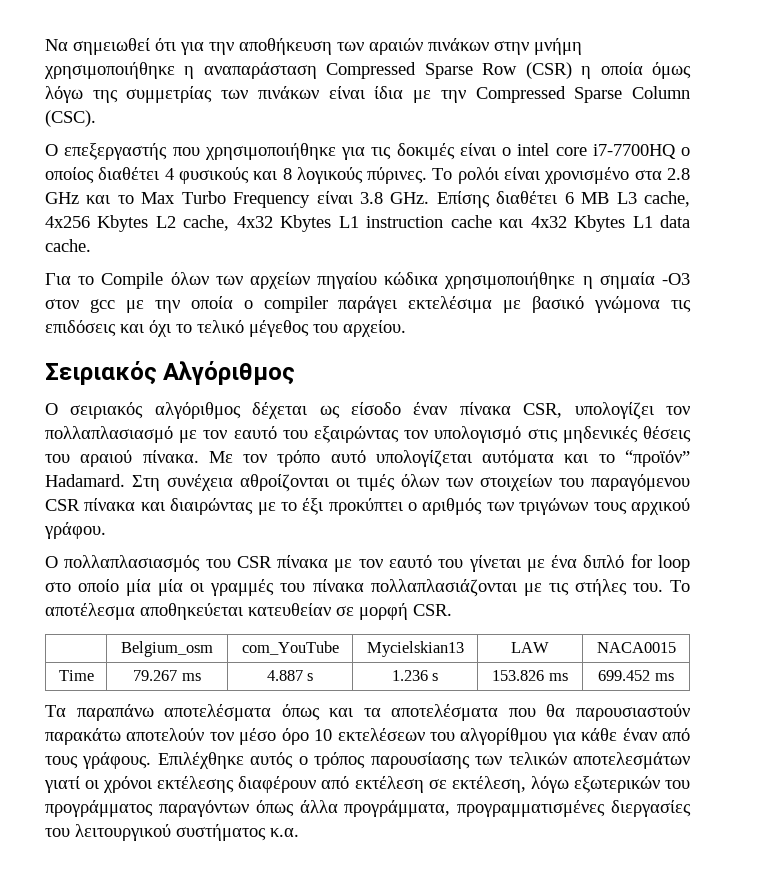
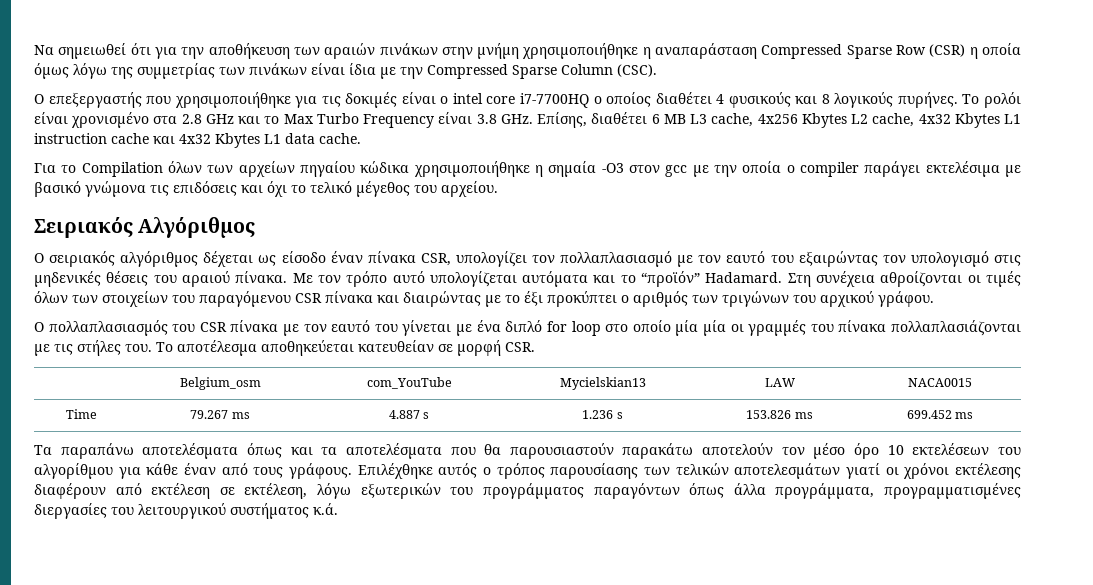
- Ο επεξεργαστής που χρησιμοποιήθηκε για τις δοκιμές είναι ο intel core i7-7700HQ ο οποίος διαθέτει 4 φυσικούς και 8 λογικούς πύρινες.
+ Ο επεξεργαστής που χρησιμοποιήθηκε για τις δοκιμές είναι ο intel core i7-7700HQ ο οποίος διαθέτει 4 φυσικούς και 8 λογικούς πυρήνες.
- Το ρολόι είναι χρονισμένο στα 2.8 GHz και το Max Turbo Frequency είναι 3.8 GHz. Επίσης διαθέτει 6 MB L3 cache, 4x256 Kbytes L2 cache, 4x32 Kbytes L1 instruction cache και 4x32 Kbytes L1 data cache.
+ Το ρολόι είναι χρονισμένο στα 2.8 GHz και το Max Turbo Frequency είναι 3.8 GHz. Επίσης, διαθέτει 6 MB L3 cache, 4x256 Kbytes L2 cache, 4x32 Kbytes L1 instruction cache και 4x32 Kbytes L1 data cache.
- Για το Compile όλων των αρχείων πηγαίου κώδικα χρησιμοποιήθηκε η σημαία -O3 στον gcc με την οποία ο compiler παράγει εκτελέσιμα με βασικό γνώμονα τις επιδόσεις και όχι το τελικό μέγεθος του αρχείου.
+ Για το Compilation όλων των αρχείων πηγαίου κώδικα χρησιμοποιήθηκε η σημαία -O3 στον gcc με την οποία ο compiler παράγει εκτελέσιμα με βασικό γνώμονα τις επιδόσεις και όχι το τελικό μέγεθος του αρχείου.
- Στη συνέχεια αθροίζονται οι τιμές όλων των στοιχείων του παραγόμενου CSR πίνακα και διαιρώντας με το έξι προκύπτει ο αριθμός των τριγώνων τους αρχικού γράφου.
+ Στη συνέχεια αθροίζονται οι τιμές όλων των στοιχείων του παραγόμενου CSR πίνακα και διαιρώντας με το έξι προκύπτει ο αριθμός των τριγώνων του αρχικού γράφου.
- Επιλέχθηκε αυτός ο τρόπος παρουσίασης των τελικών αποτελεσμάτων γιατί οι χρόνοι εκτέλεσης διαφέρουν από εκτέλεση σε εκτέλεση, λόγω εξωτερικών του προγράμματος παραγόντων όπως άλλα προγράμματα, προγραμματισμένες διεργασίες του λειτουργικού συστήματος κ.α.
+ Επιλέχθηκε αυτός ο τρόπος παρουσίασης των τελικών αποτελεσμάτων γιατί οι χρόνοι εκτέλεσης διαφέρουν από εκτέλεση σε εκτέλεση, λόγω εξωτερικών του προγράμματος παραγόντων όπως άλλα προγράμματα, προγραμματισμένες διεργασίες του λειτουργικού συστήματος κ.ά.

